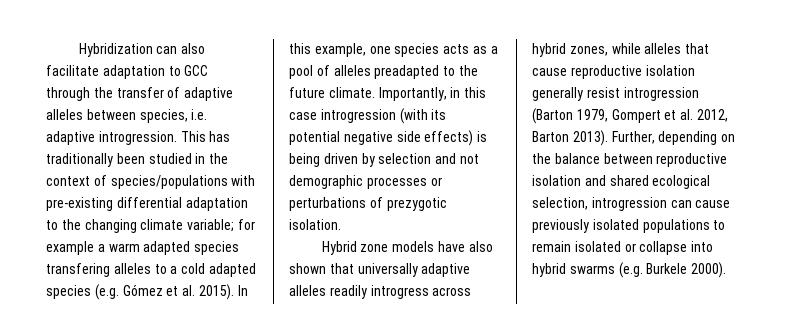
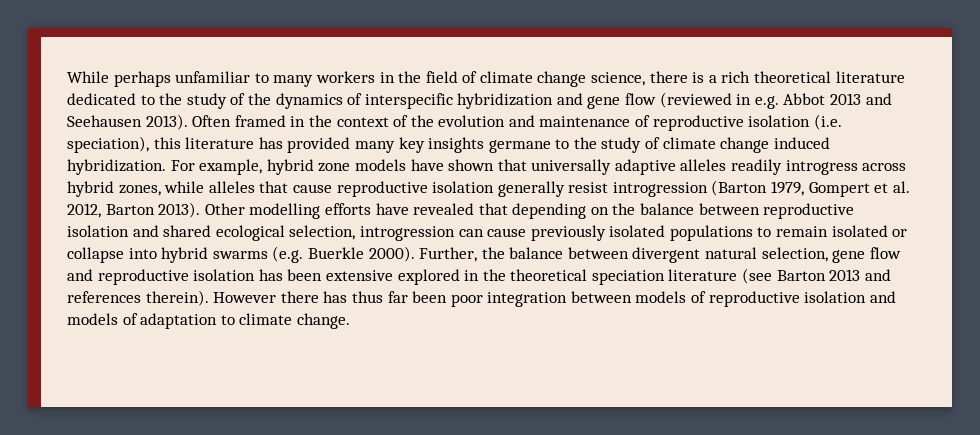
- Hybridization can also facilitate adaptation to GCC through the transfer of adaptive alleles between species, i.e. adaptive introgression. This has traditionally been studied in the context of species/populations with pre-existing differential adaptation to the changing climate variable; for example a warm adapted species transfering alleles to a cold adapted species (e.g. Gómez et al. 2015). In this example, one species acts as a pool of alleles preadapted to the future climate. Importantly, in this case introgression (with its potential negative side effects) is being driven by selection and not demographic processes or perturbations of prezygotic isolation.
- Hybrid zone models have also shown that universally adaptive alleles readily introgress across hybrid zones, while alleles that cause reproductive isolation generally resist introgression (Barton 1979, Gompert et al. 2012, Barton 2013).
+ While perhaps unfamiliar to many workers in the field of climate change science, there is a rich theoretical literature dedicated to the study of the dynamics of interspecific hybridization and gene flow (reviewed in e.g. Abbot 2013 and Seehausen 2013). Often framed in the context of the evolution and maintenance of reproductive isolation (i.e. speciation), this literature has provided many key insights germane to the study of climate change induced hybridization. For example, hybrid zone models have shown that universally adaptive alleles readily introgress across hybrid zones, while alleles that cause reproductive isolation generally resist introgression (Barton 1979, Gompert et al. 2012, Barton 2013).
- Further, depending on the balance between reproductive isolation and shared ecological selection, introgression can cause previously isolated populations to remain isolated or collapse into hybrid swarms (e.g. Burkele 2000).
+ Other modelling efforts have revealed that depending on the balance between reproductive isolation and shared ecological selection, introgression can cause previously isolated populations to remain isolated or collapse into hybrid swarms (e.g. Buerkle 2000). Further, the balance between divergent natural selection, gene flow and reproductive isolation has been extensive explored in the theoretical speciation literature (see Barton 2013 and references therein). However there has thus far been poor integration between models of reproductive isolation and models of adaptation to climate change.

